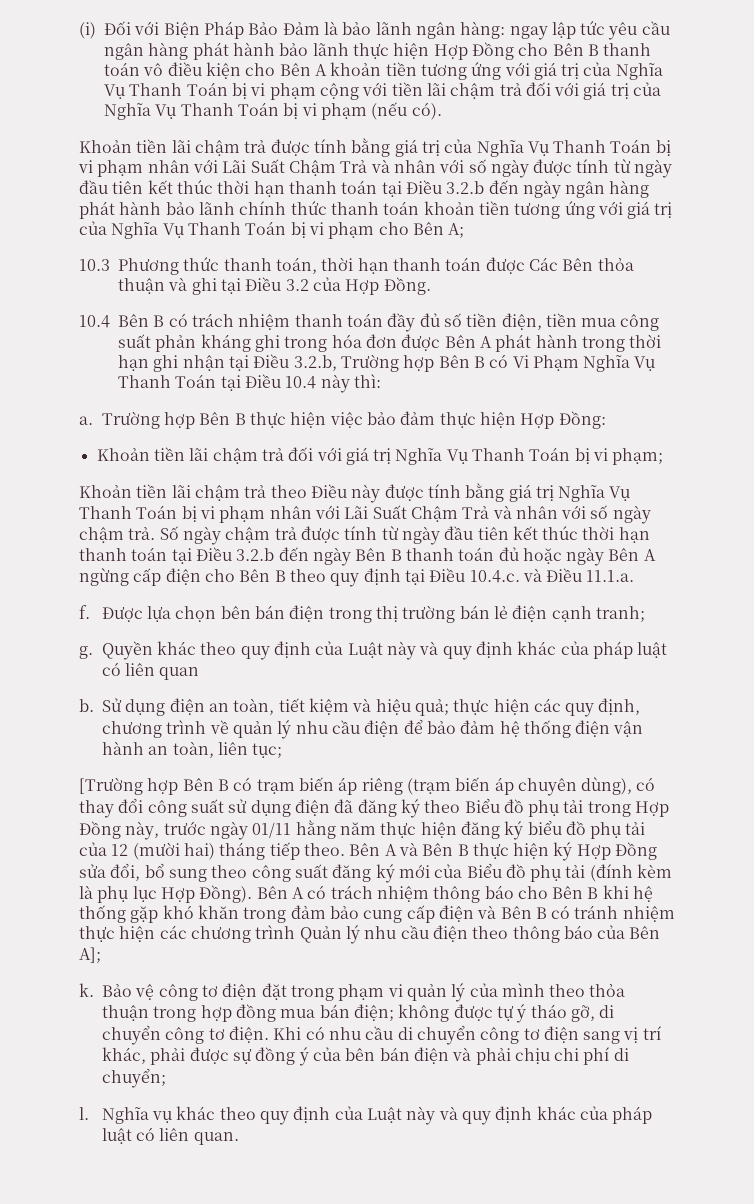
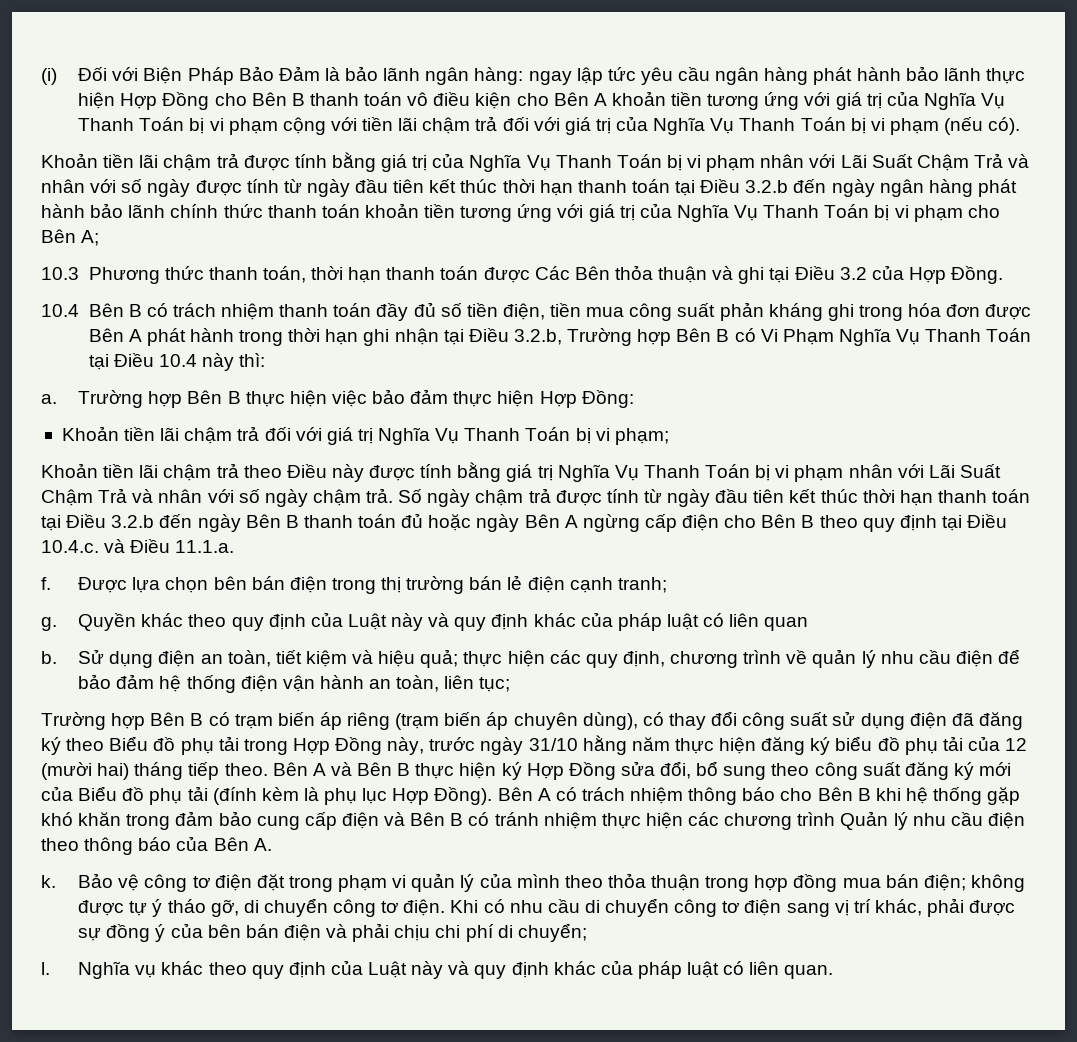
- [Trường hợp Bên B có trạm biến áp riêng (trạm biến áp chuyên dùng), có thay đổi công suất sử dụng điện đã đăng ký theo Biểu đồ phụ tải trong Hợp Đồng này, trước ngày 01/11 hằng năm thực hiện đăng ký biểu đồ phụ tải của 12 (mười hai) tháng tiếp theo.
+ Trường hợp Bên B có trạm biến áp riêng (trạm biến áp chuyên dùng), có thay đổi công suất sử dụng điện đã đăng ký theo Biểu đồ phụ tải trong Hợp Đồng này, trước ngày 31/10 hằng năm thực hiện đăng ký biểu đồ phụ tải của 12 (mười hai) tháng tiếp theo.
- Bên A có trách nhiệm thông báo cho Bên B khi hệ thống gặp khó khăn trong đảm bảo cung cấp điện và Bên B có tránh nhiệm thực hiện các chương trình Quản lý nhu cầu điện theo thông báo của Bên A];
+ Bên A có trách nhiệm thông báo cho Bên B khi hệ thống gặp khó khăn trong đảm bảo cung cấp điện và Bên B có tránh nhiệm thực hiện các chương trình Quản lý nhu cầu điện theo thông báo của Bên A.

